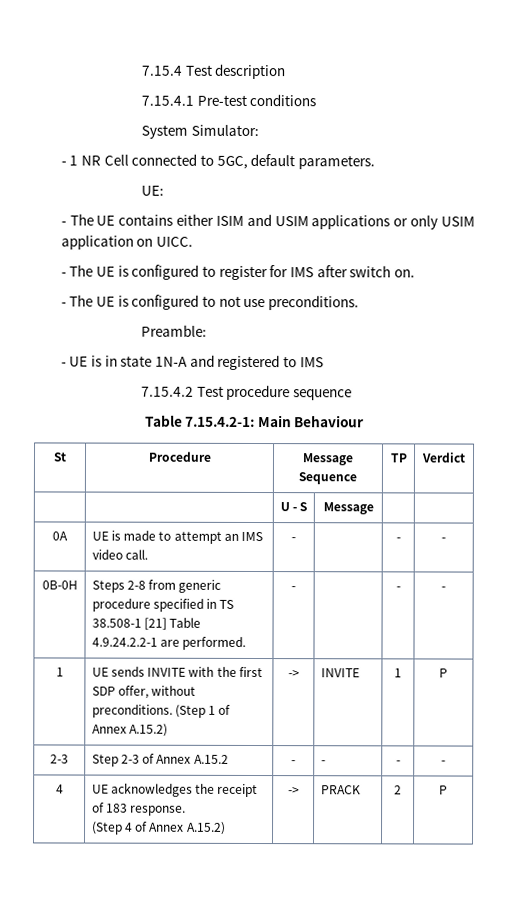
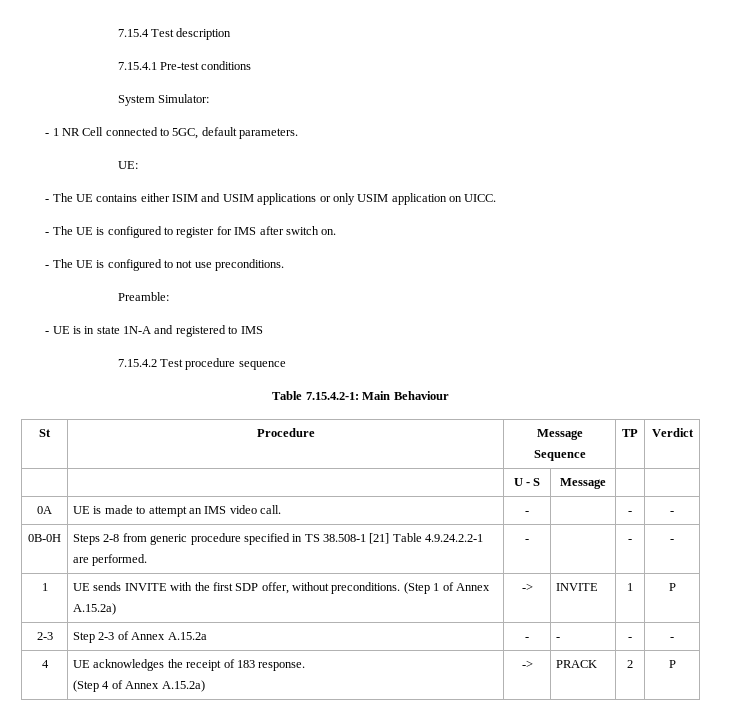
- 1 | UE sends INVITE with the first SDP offer, without preconditions. (Step 1 of Annex A.15.2) | -> | INVITE | 1 | P
+ 1 | UE sends INVITE with the first SDP offer, without preconditions. (Step 1 of Annex A.15.2a) | -> | INVITE | 1 | P
- 2-3 | Step 2-3 of Annex A.15.2 | - | - | - | -
+ 2-3 | Step 2-3 of Annex A.15.2a | - | - | - | -
  4 | UE acknowledges the receipt of 183 response.
- (Step 4 of Annex A.15.2) | -> | PRACK | 2 | P
+ (Step 4 of Annex A.15.2a) | -> | PRACK | 2 | P

